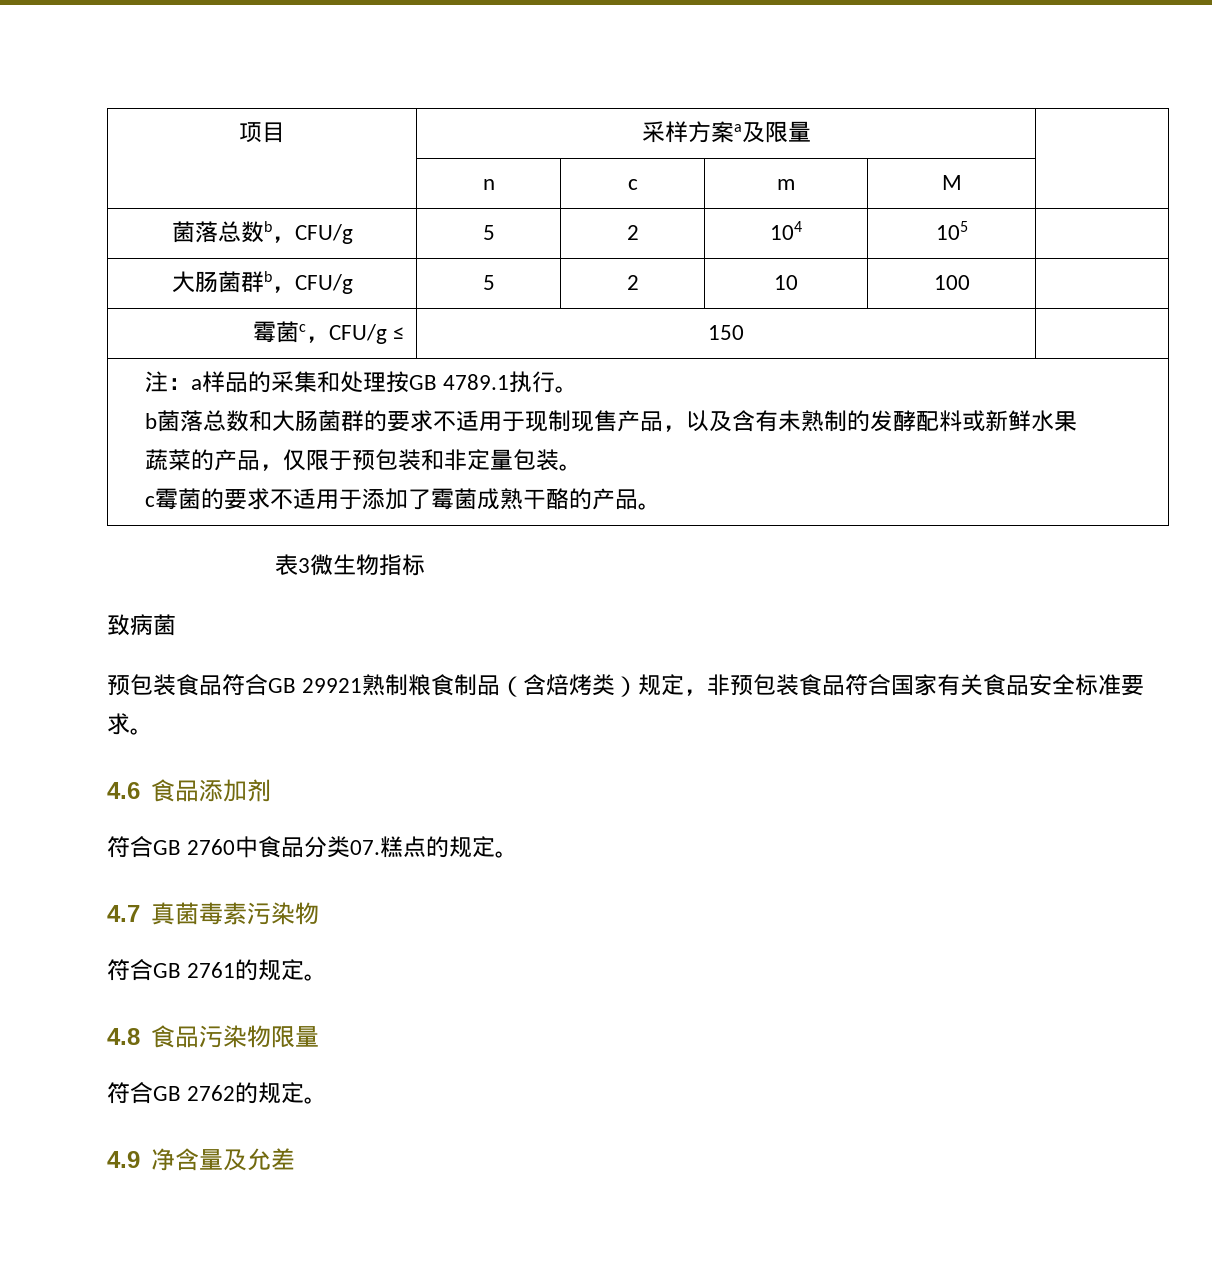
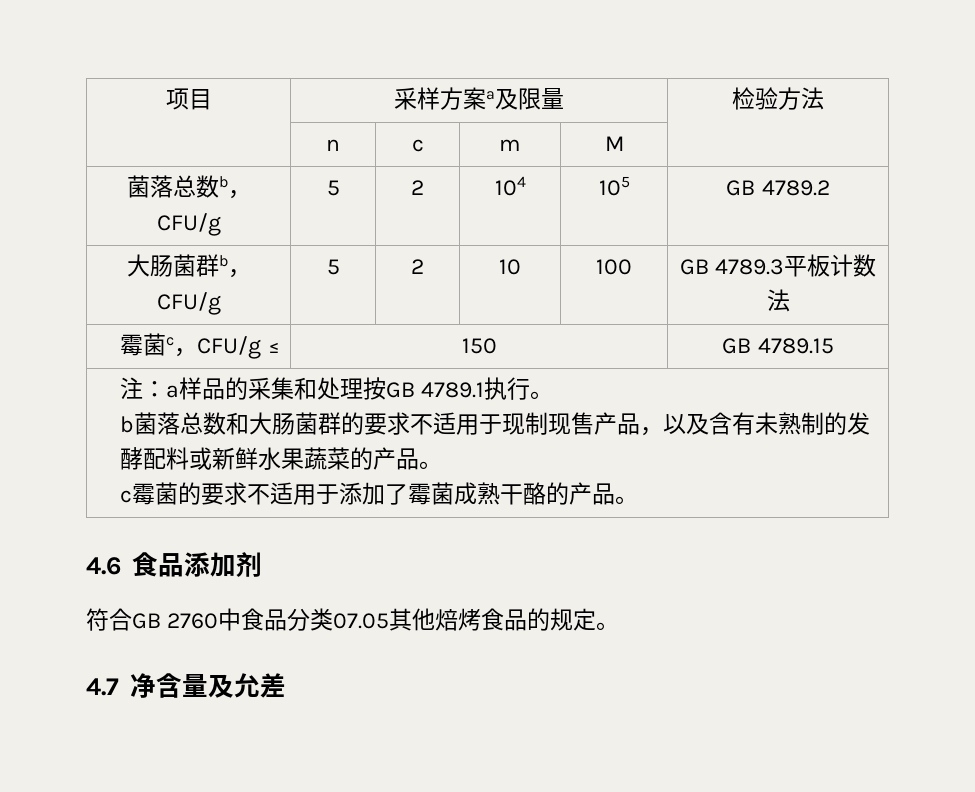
- 项目 | 采样方案a及限量 |
+ 项目 | 采样方案a及限量 | 检验方法
- 菌落总数b，CFU/g | 5 | 2 | 104 | 105 |
+ 菌落总数b，CFU/g | 5 | 2 | 104 | 105 | GB 4789.2
- 大肠菌群b，CFU/g | 5 | 2 | 10 | 100 |
+ 大肠菌群b，CFU/g | 5 | 2 | 10 | 100 | GB 4789.3平板计数法
- 霉菌c，CFU/g ≤ | 150 |
+ 霉菌c，CFU/g ≤ | 150 | GB 4789.15
- b菌落总数和大肠菌群的要求不适用于现制现售产品，以及含有未熟制的发酵配料或新鲜水果
- 蔬菜的产品，仅限于预包装和非定量包装。
+ b菌落总数和大肠菌群的要求不适用于现制现售产品，以及含有未熟制的发酵配料或新鲜水果蔬菜的产品。
- 表3微生物指标
- 致病菌
- 预包装食品符合GB 29921熟制粮食制品（含焙烤类）规定，非预包装食品符合国家有关食品安全标准要求。
- 符合GB 2760中食品分类07.糕点的规定。
- 4.7真菌毒素污染物
- 符合GB 2761的规定。
- 4.8食品污染物限量
- 符合GB 2762的规定。
- 4.9净含量及允差
+ 符合GB 2760中食品分类07.05其他焙烤食品的规定。
+ 4.7净含量及允差

